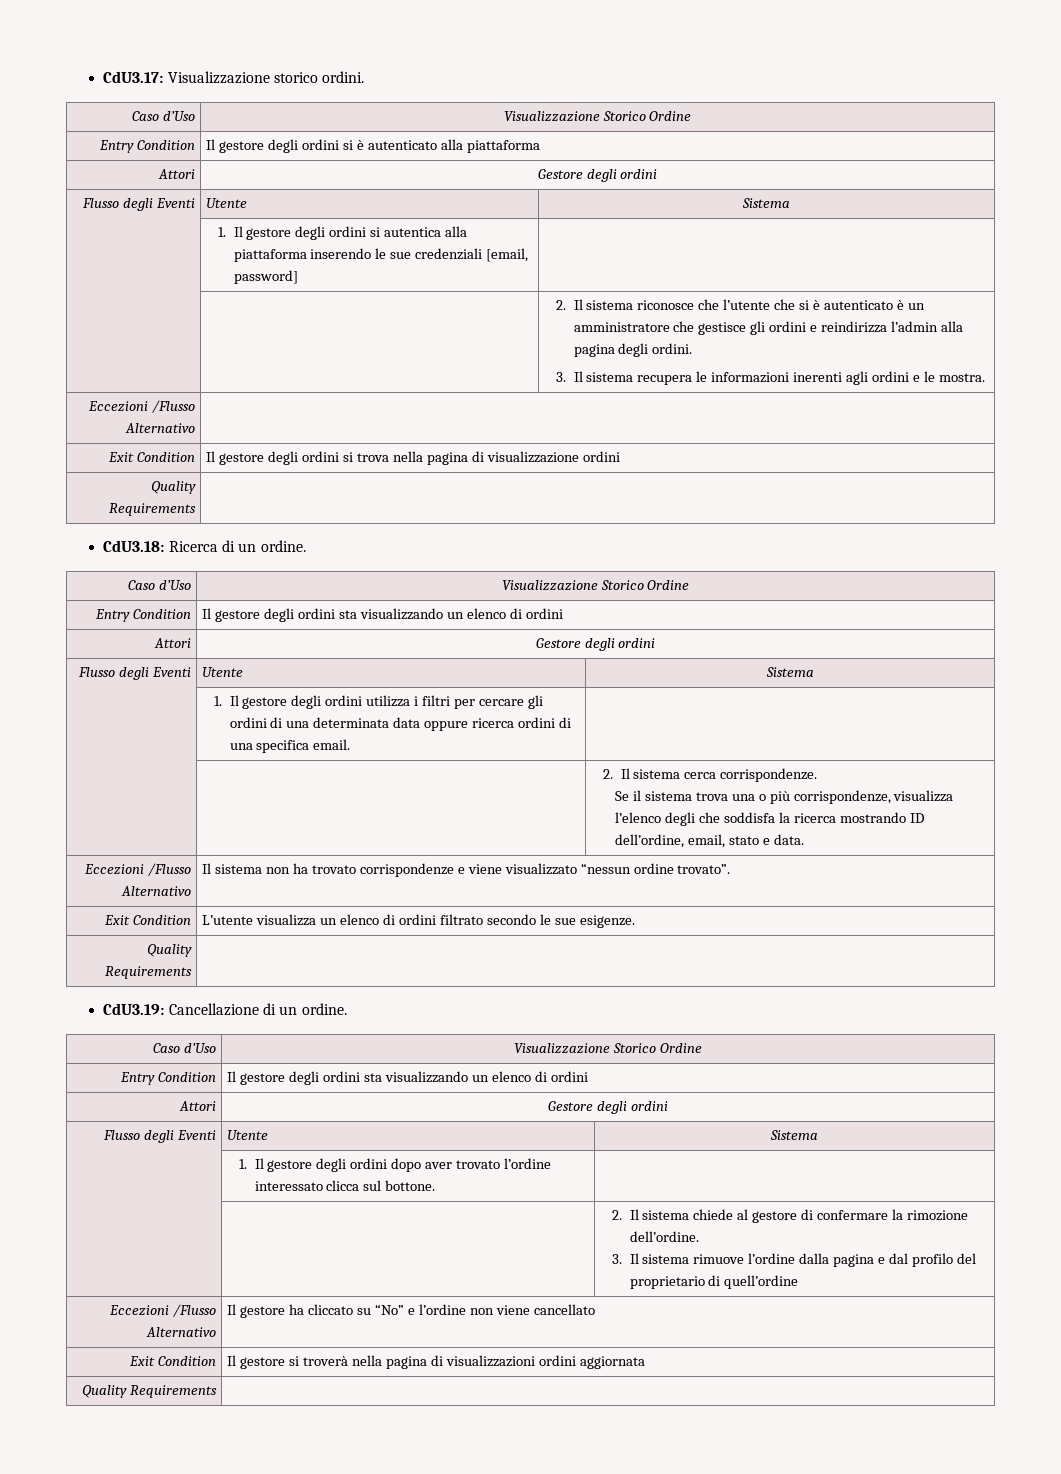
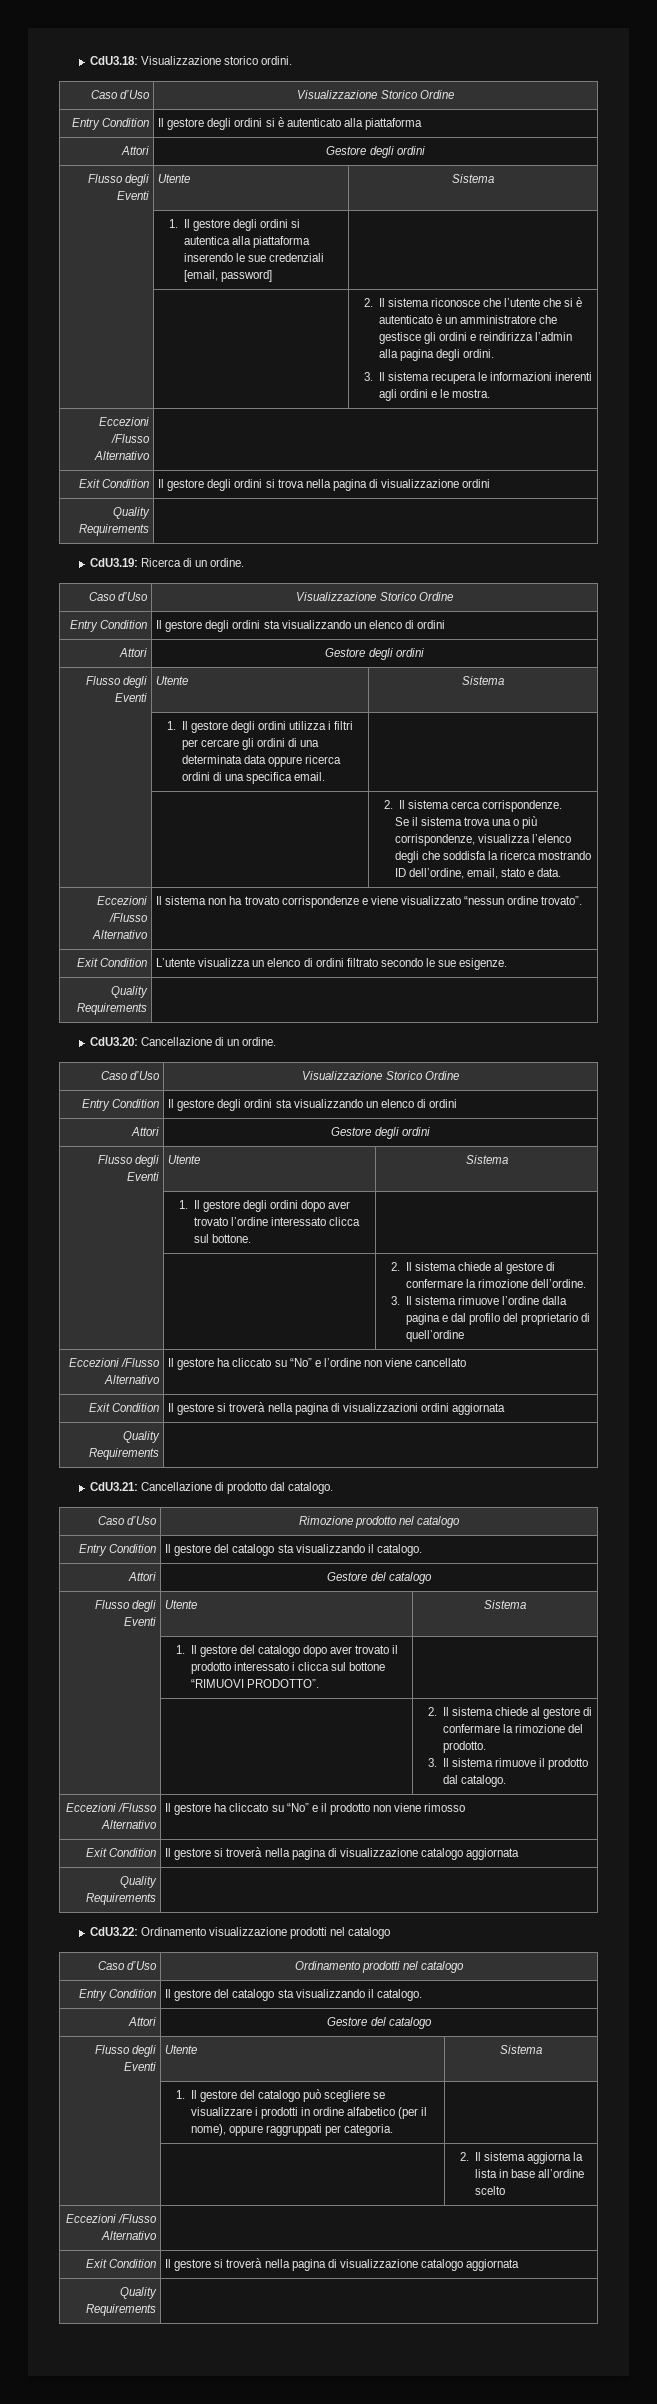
- CdU3.17: Visualizzazione storico ordini.
+ CdU3.18: Visualizzazione storico ordini.
- CdU3.18: Ricerca di un ordine.
+ CdU3.19: Ricerca di un ordine.
- CdU3.19: Cancellazione di un ordine.
+ CdU3.20: Cancellazione di un ordine.
+ CdU3.21: Cancellazione di prodotto dal catalogo.
+ Caso d’Uso | Rimozione prodotto nel catalogo
+ Entry Condition | Il gestore del catalogo sta visualizzando il catalogo.
+ Attori | Gestore del catalogo
+ Flusso degli Eventi | Utente | Sistema
+ | 1. Il gestore del catalogo dopo aver trovato il prodotto interessato i clicca sul bottone “RIMUOVI PRODOTTO”. |
+ | | 2. Il sistema chiede al gestore di confermare la rimozione del prodotto.
+ 3. Il sistema rimuove il prodotto dal catalogo.
+ Eccezioni /Flusso Alternativo | Il gestore ha cliccato su “No” e il prodotto non viene rimosso
+ Exit Condition | Il gestore si troverà nella pagina di visualizzazione catalogo aggiornata
+ Quality Requirements |
+ CdU3.22: Ordinamento visualizzazione prodotti nel catalogo
+ Caso d’Uso | Ordinamento prodotti nel catalogo
+ Entry Condition | Il gestore del catalogo sta visualizzando il catalogo.
+ Attori | Gestore del catalogo
+ Flusso degli Eventi | Utente | Sistema
+ | 1. Il gestore del catalogo può scegliere se visualizzare i prodotti in ordine alfabetico (per il nome), oppure raggruppati per categoria. |
+ | | 2. Il sistema aggiorna la lista in base all’ordine scelto
+ Eccezioni /Flusso Alternativo |
+ Exit Condition | Il gestore si troverà nella pagina di visualizzazione catalogo aggiornata
+ Quality Requirements |

